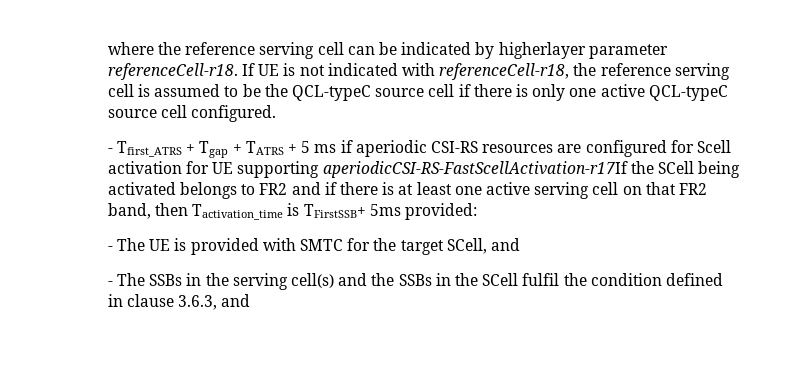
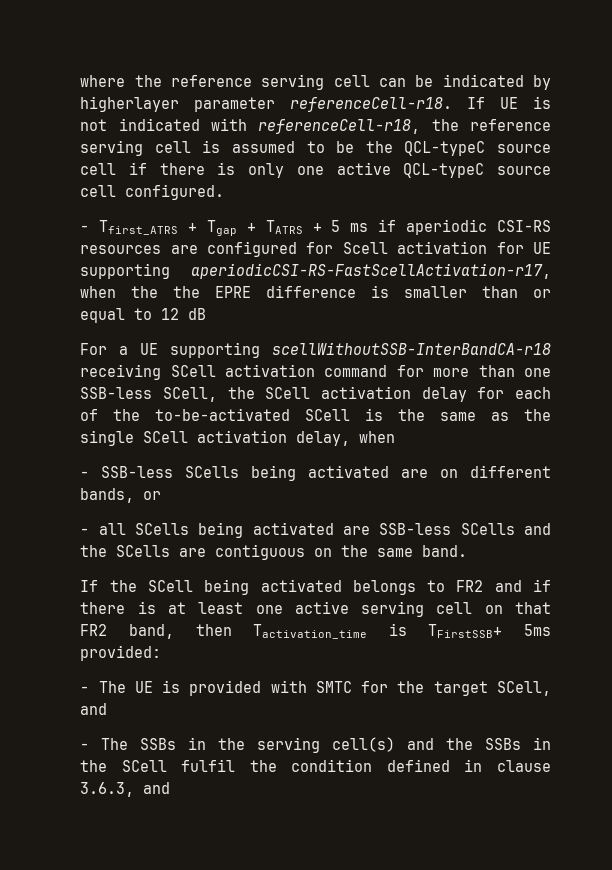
- - Tfirst_ATRS + Tgap + TATRS + 5 ms if aperiodic CSI-RS resources are configured for Scell activation for UE supporting aperiodicCSI-RS-FastScellActivation-r17If the SCell being activated belongs to FR2 and if there is at least one active serving cell on that FR2 band, then Tactivation_time is TFirstSSB+ 5ms provided:
+ - Tfirst_ATRS + Tgap + TATRS + 5 ms if aperiodic CSI-RS resources are configured for Scell activation for UE supporting aperiodicCSI-RS-FastScellActivation-r17, when the the EPRE difference is smaller than or equal to 12 dB
+ For a UE supporting scellWithoutSSB-InterBandCA-r18 receiving SCell activation command for more than one SSB-less SCell, the SCell activation delay for each of the to-be-activated SCell is the same as the single SCell activation delay, when
+ - SSB-less SCells being activated are on different bands, or
+ - all SCells being activated are SSB-less SCells and the SCells are contiguous on the same band.
+ If the SCell being activated belongs to FR2 and if there is at least one active serving cell on that FR2 band, then Tactivation_time is TFirstSSB+ 5ms provided:

